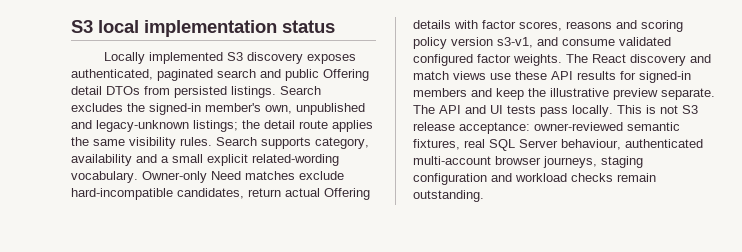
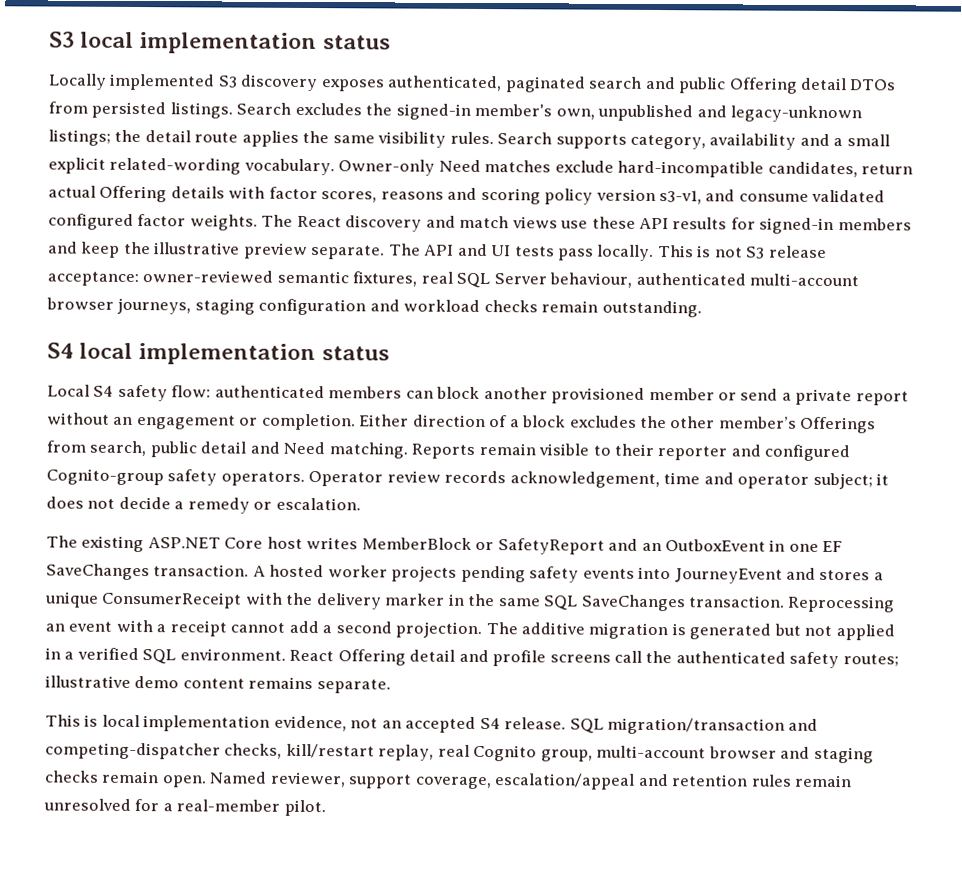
+ S4 local implementation status
+ Local S4 safety flow: authenticated members can block another provisioned member or send a private report without an engagement or completion. Either direction of a block excludes the other member’s Offerings from search, public detail and Need matching. Reports remain visible to their reporter and configured Cognito-group safety operators. Operator review records acknowledgement, time and operator subject; it does not decide a remedy or escalation.
+ The existing ASP.NET Core host writes MemberBlock or SafetyReport and an OutboxEvent in one EF SaveChanges transaction. A hosted worker projects pending safety events into JourneyEvent and stores a unique ConsumerReceipt with the delivery marker in the same SQL SaveChanges transaction. Reprocessing an event with a receipt cannot add a second projection. The additive migration is generated but not applied in a verified SQL environment. React Offering detail and profile screens call the authenticated safety routes; illustrative demo content remains separate.
+ This is local implementation evidence, not an accepted S4 release. SQL migration/transaction and competing-dispatcher checks, kill/restart replay, real Cognito group, multi-account browser and staging checks remain open. Named reviewer, support coverage, escalation/appeal and retention rules remain unresolved for a real-member pilot.

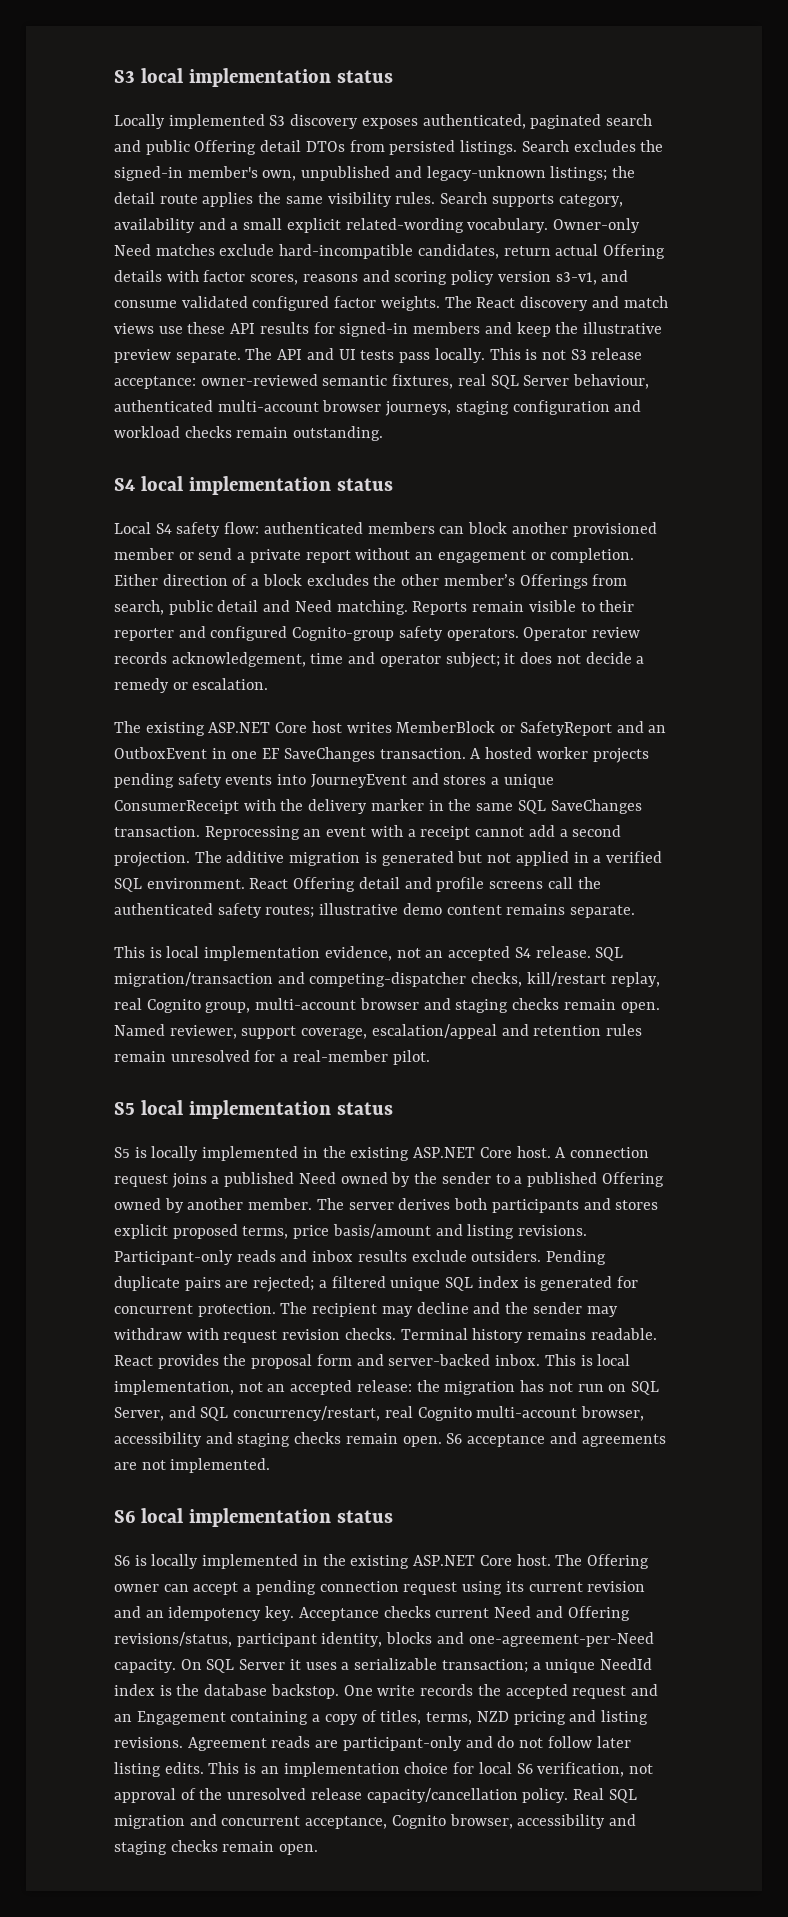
+ S5 local implementation status
+ S5 is locally implemented in the existing ASP.NET Core host. A connection request joins a published Need owned by the sender to a published Offering owned by another member. The server derives both participants and stores explicit proposed terms, price basis/amount and listing revisions. Participant-only reads and inbox results exclude outsiders. Pending duplicate pairs are rejected; a filtered unique SQL index is generated for concurrent protection. The recipient may decline and the sender may withdraw with request revision checks. Terminal history remains readable. React provides the proposal form and server-backed inbox. This is local implementation, not an accepted release: the migration has not run on SQL Server, and SQL concurrency/restart, real Cognito multi-account browser, accessibility and staging checks remain open. S6 acceptance and agreements are not implemented.
+ S6 local implementation status
+ S6 is locally implemented in the existing ASP.NET Core host. The Offering owner can accept a pending connection request using its current revision and an idempotency key. Acceptance checks current Need and Offering revisions/status, participant identity, blocks and one-agreement-per-Need capacity. On SQL Server it uses a serializable transaction; a unique NeedId index is the database backstop. One write records the accepted request and an Engagement containing a copy of titles, terms, NZD pricing and listing revisions. Agreement reads are participant-only and do not follow later listing edits. This is an implementation choice for local S6 verification, not approval of the unresolved release capacity/cancellation policy. Real SQL migration and concurrent acceptance, Cognito browser, accessibility and staging checks remain open.

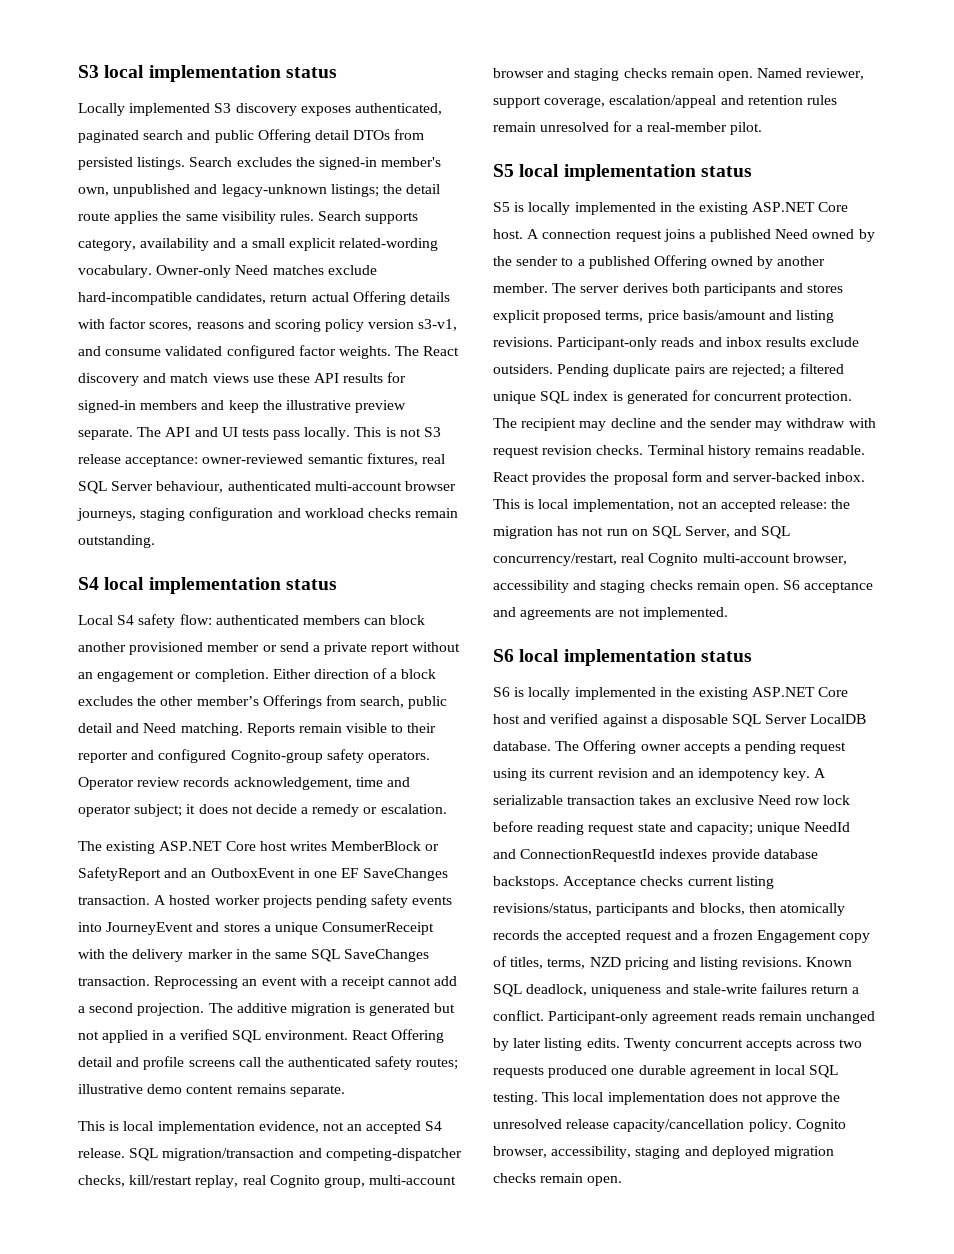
- S6 is locally implemented in the existing ASP.NET Core host.
+ S6 is locally implemented in the existing ASP.NET Core host and verified against a disposable SQL Server LocalDB database.
- The Offering owner can accept a pending connection request using its current revision and an idempotency key.
+ The Offering owner accepts a pending request using its current revision and an idempotency key.
- Acceptance checks current Need and Offering revisions/status, participant identity, blocks and one-agreement-per-Need capacity. On SQL Server it uses a serializable transaction; a unique NeedId index is the database backstop. One write records the accepted request and an Engagement containing a copy of titles, terms, NZD pricing and listing revisions.
+ A serializable transaction takes an exclusive Need row lock before reading request state and capacity; unique NeedId and ConnectionRequestId indexes provide database backstops. Acceptance checks current listing revisions/status, participants and blocks, then atomically records the accepted request and a frozen Engagement copy of titles, terms, NZD pricing and listing revisions.
- Agreement reads are participant-only and do not follow later listing edits. This is an implementation choice for local S6 verification, not approval of the unresolved release capacity/cancellation policy.
+ Known SQL deadlock, uniqueness and stale-write failures return a conflict. Participant-only agreement reads remain unchanged by later listing edits. Twenty concurrent accepts across two requests produced one durable agreement in local SQL testing. This local implementation does not approve the unresolved release capacity/cancellation policy.
- Real SQL migration and concurrent acceptance, Cognito browser, accessibility and staging checks remain open.
+ Cognito browser, accessibility, staging and deployed migration checks remain open.

